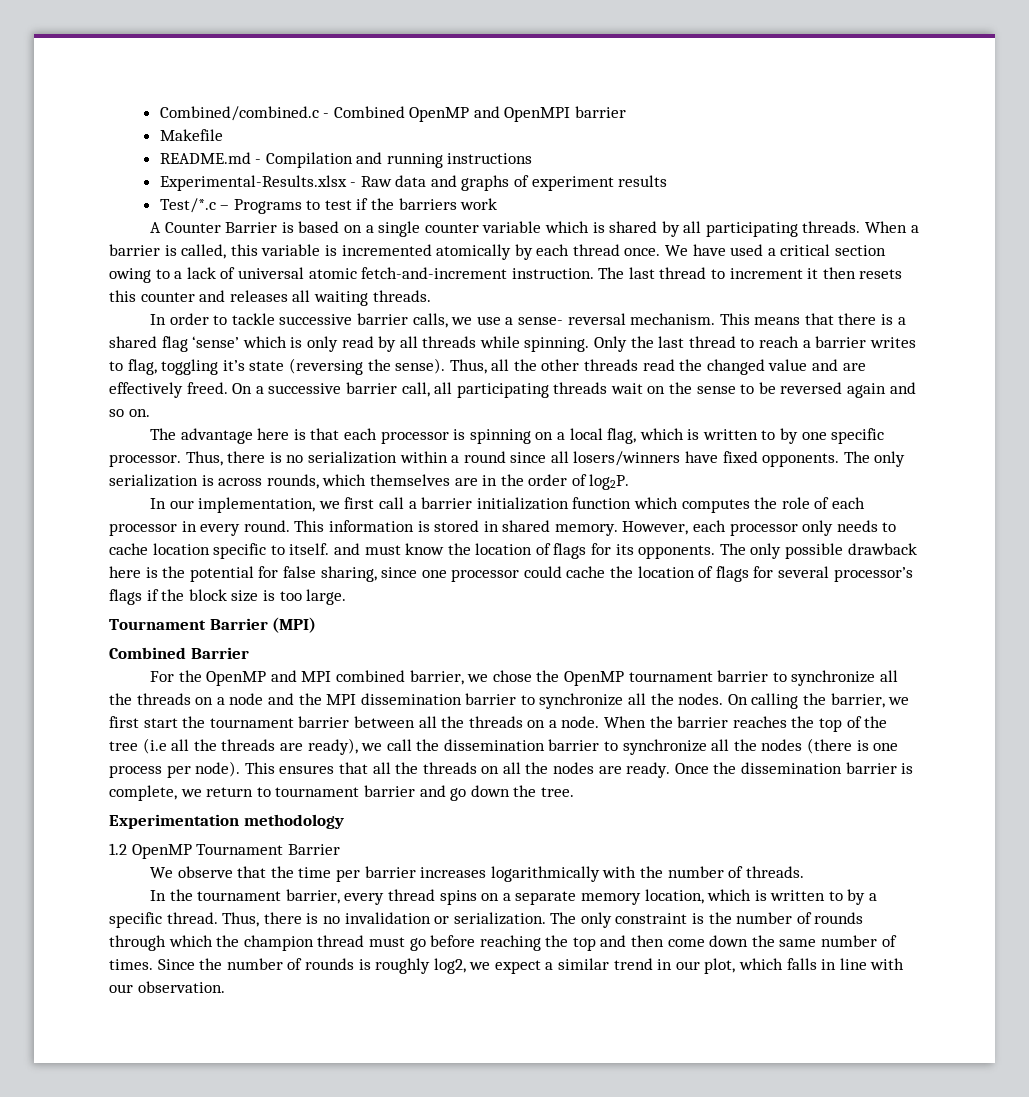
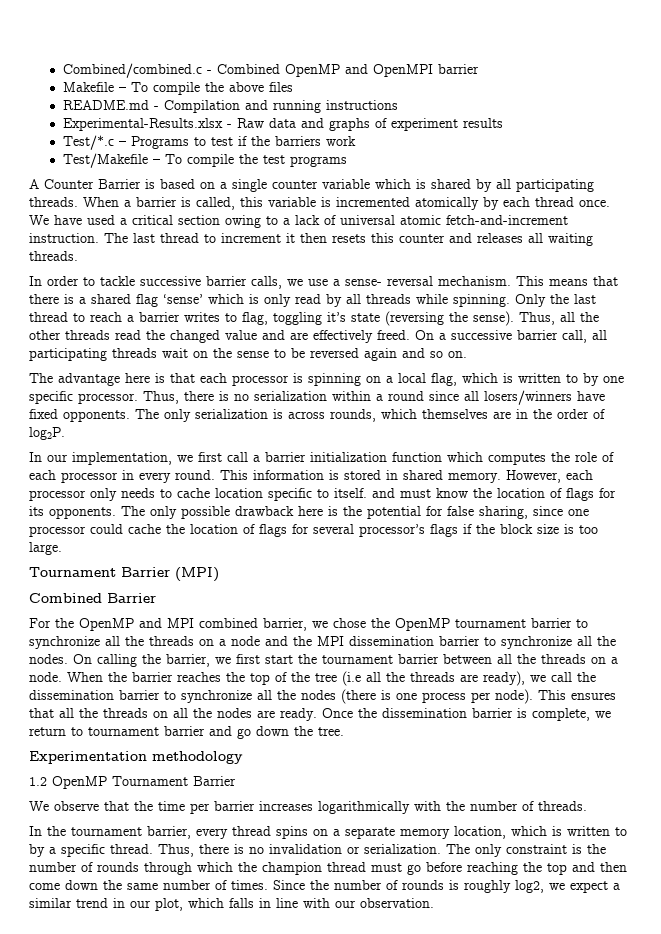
- Makefile
+ Makefile – To compile the above files
+ Test/Makefile – To compile the test programs

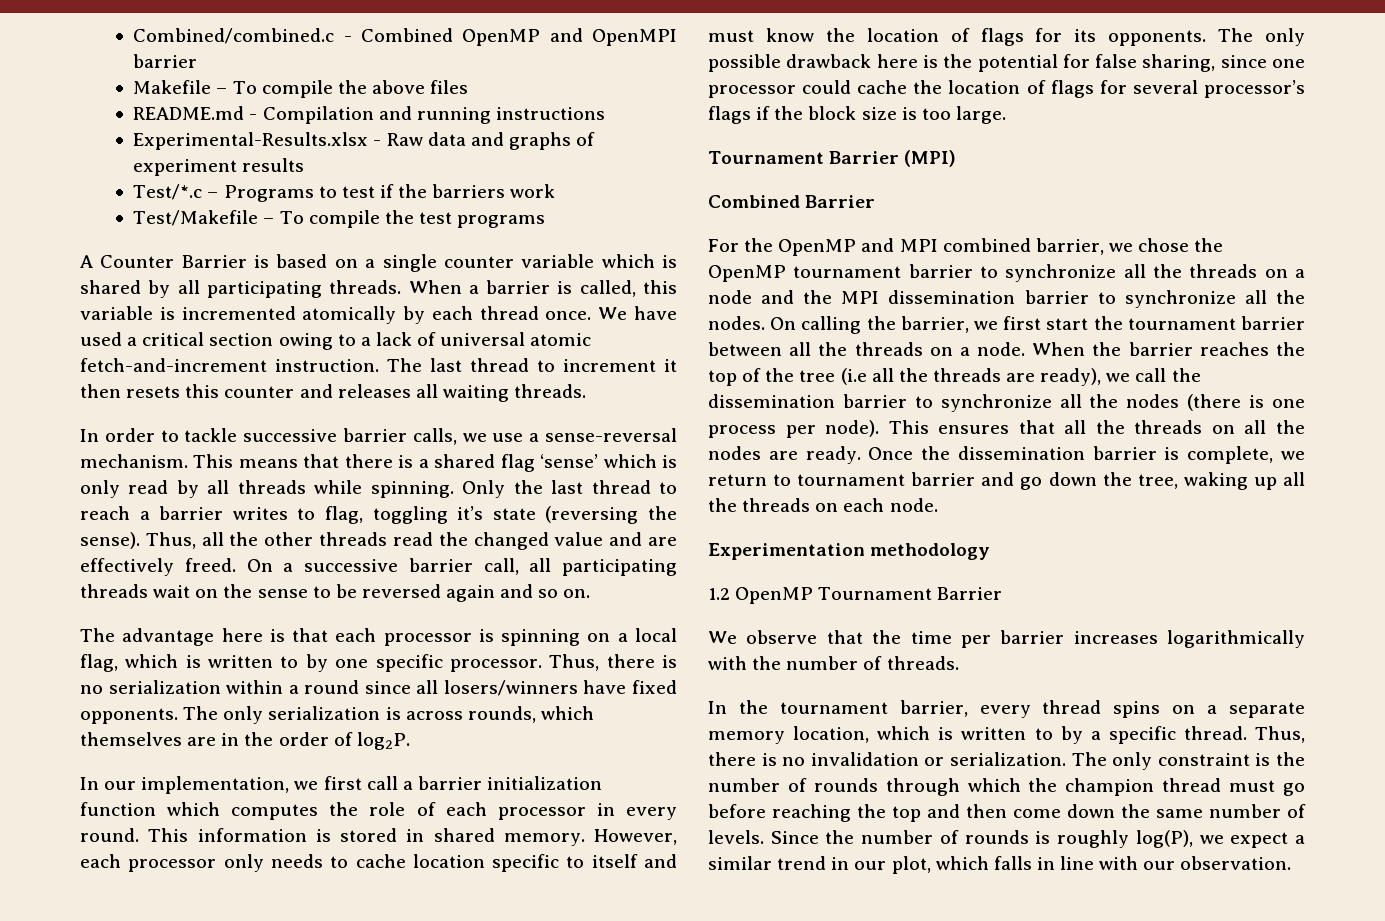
- In order to tackle successive barrier calls, we use a sense- reversal mechanism.
+ In order to tackle successive barrier calls, we use a sense-reversal mechanism.
- However, each processor only needs to cache location specific to itself. and must know the location of flags for its opponents.
+ However, each processor only needs to cache location specific to itself and must know the location of flags for its opponents.
- Once the dissemination barrier is complete, we return to tournament barrier and go down the tree.
+ Once the dissemination barrier is complete, we return to tournament barrier and go down the tree, waking up all the threads on each node.
- The only constraint is the number of rounds through which the champion thread must go before reaching the top and then come down the same number of times.
+ The only constraint is the number of rounds through which the champion thread must go before reaching the top and then come down the same number of levels.
- Since the number of rounds is roughly log2, we expect a similar trend in our plot, which falls in line with our observation.
+ Since the number of rounds is roughly log(P), we expect a similar trend in our plot, which falls in line with our observation.

